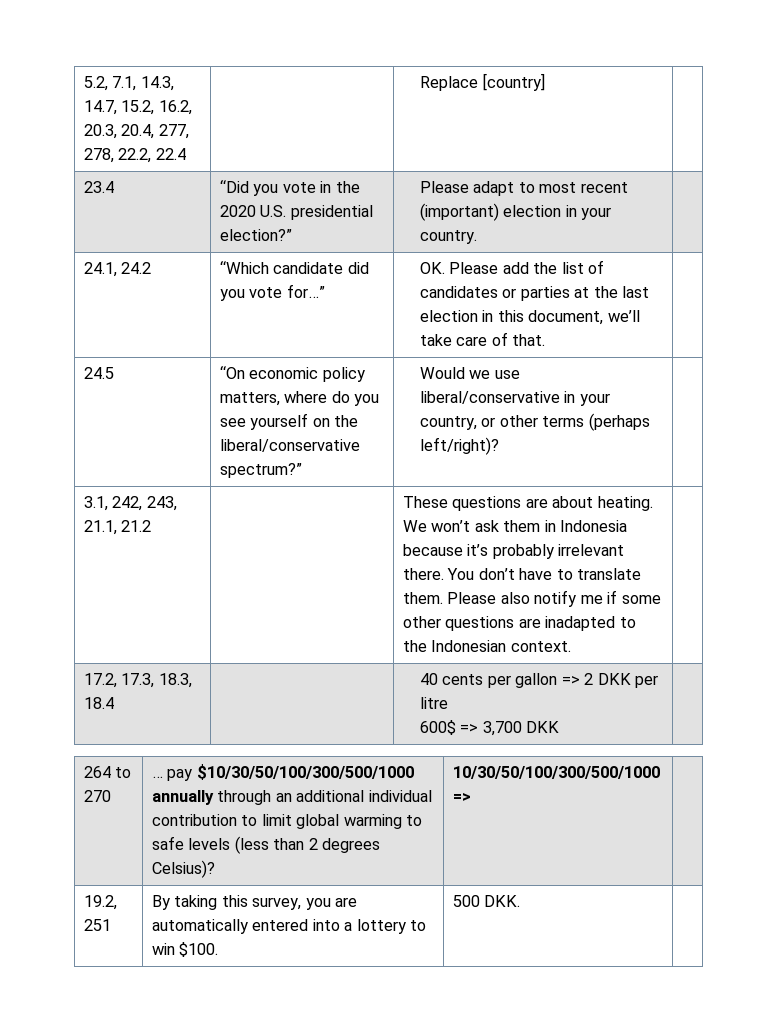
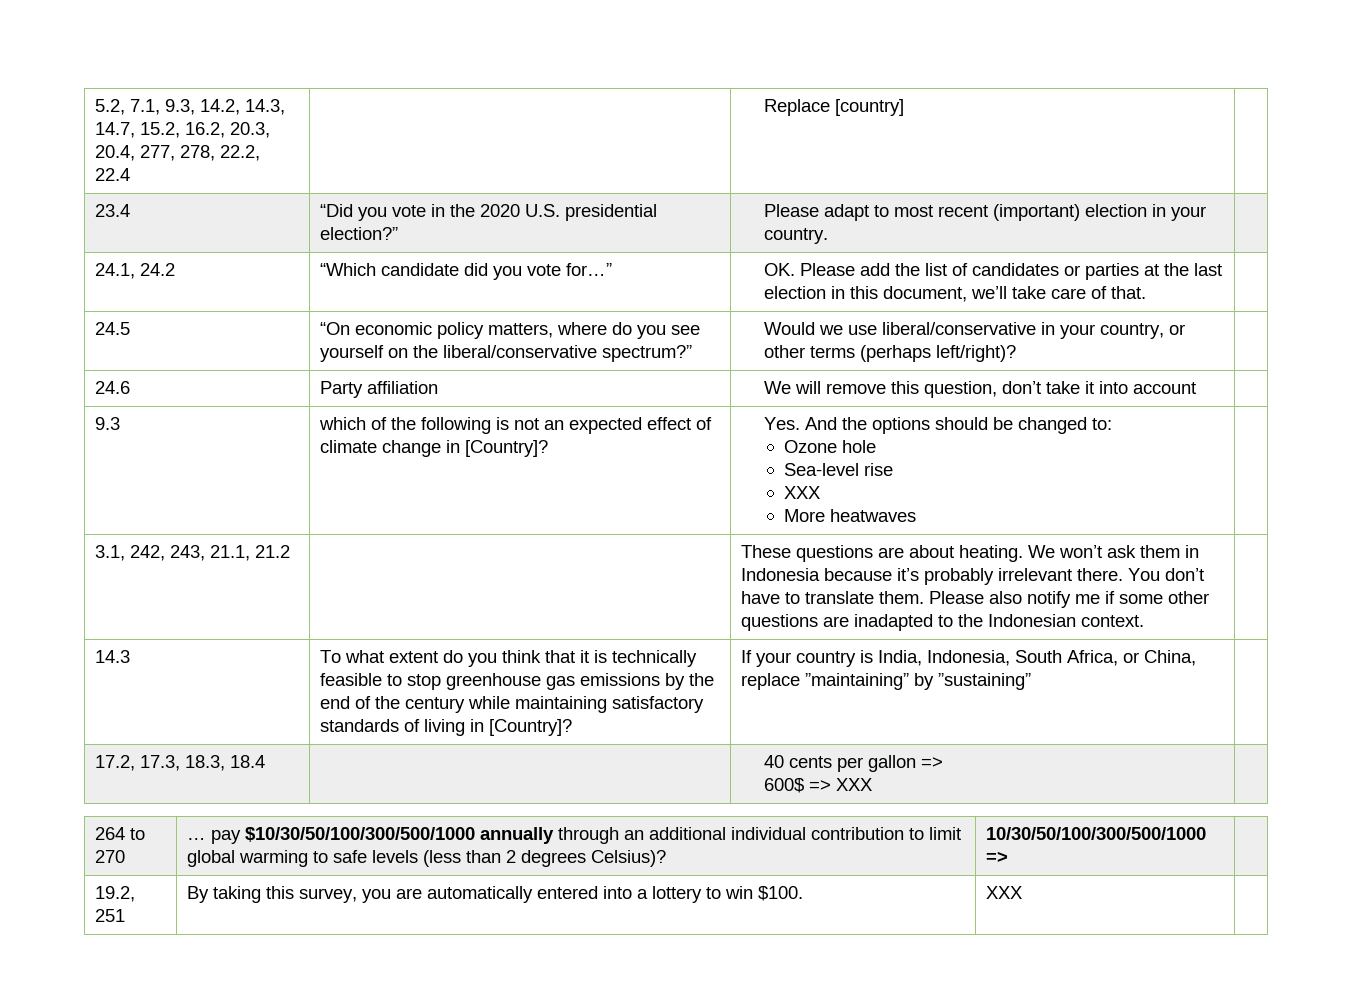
- 5.2, 7.1, 14.3, 14.7, 15.2, 16.2, 20.3, 20.4, 277, 278, 22.2, 22.4 | | Replace [country] |
+ 5.2, 7.1, 9.3, 14.2, 14.3, 14.7, 15.2, 16.2, 20.3, 20.4, 277, 278, 22.2, 22.4 | | Replace [country] |
+ 24.6 | Party affiliation | We will remove this question, don’t take it into account |
+ 9.3 | which of the following is not an expected effect of climate change in [Country]? | Yes. And the options should be changed to:
+ Ozone hole
+ Sea-level rise
+ XXX
+ More heatwaves |
+ 14.3 | To what extent do you think that it is technically feasible to stop greenhouse gas emissions by the end of the century while maintaining satisfactory standards of living in [Country]? | If your country is India, Indonesia, South Africa, or China, replace ”maintaining” by ”sustaining”
- 17.2, 17.3, 18.3, 18.4 | | 40 cents per gallon => 2 DKK per litre
- 600$ => 3,700 DKK |
+ 17.2, 17.3, 18.3, 18.4 | | 40 cents per gallon =>
+ 600$ => XXX |
- 19.2, 251 | By taking this survey, you are automatically entered into a lottery to win $100. | 500 DKK. |
+ 19.2, 251 | By taking this survey, you are automatically entered into a lottery to win $100. | XXX |

